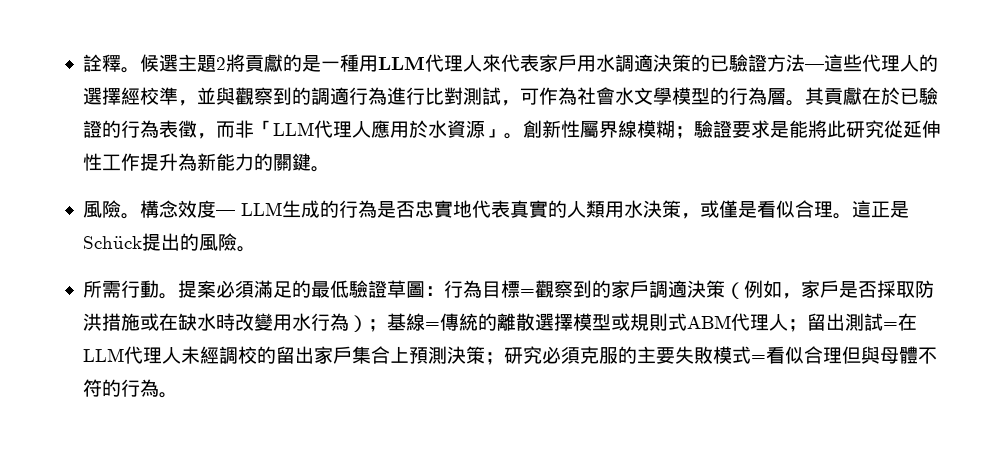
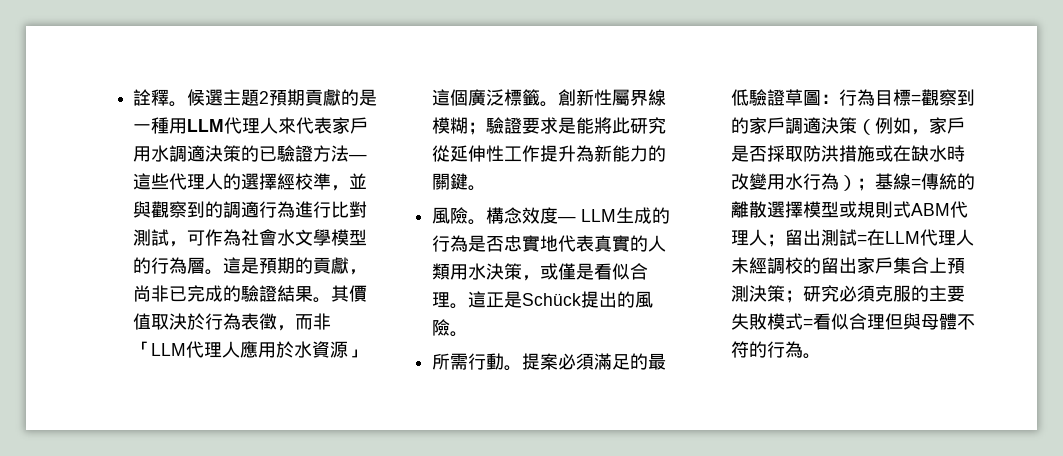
- 候選主題2將貢獻的是一種用LLM代理人來代表家戶用水調適決策的已驗證方法—這些代理人的選擇經校準，並與觀察到的調適行為進行比對測試，可作為社會水文學模型的行為層。
+ 候選主題2預期貢獻的是一種用LLM代理人來代表家戶用水調適決策的已驗證方法—這些代理人的選擇經校準，並與觀察到的調適行為進行比對測試，可作為社會水文學模型的行為層。
- 其貢獻在於已驗證的行為表徵，而非「LLM代理人應用於水資源」。
+ 這是預期的貢獻，尚非已完成的驗證結果。其價值取決於行為表徵，而非「LLM代理人應用於水資源」這個廣泛標籤。

